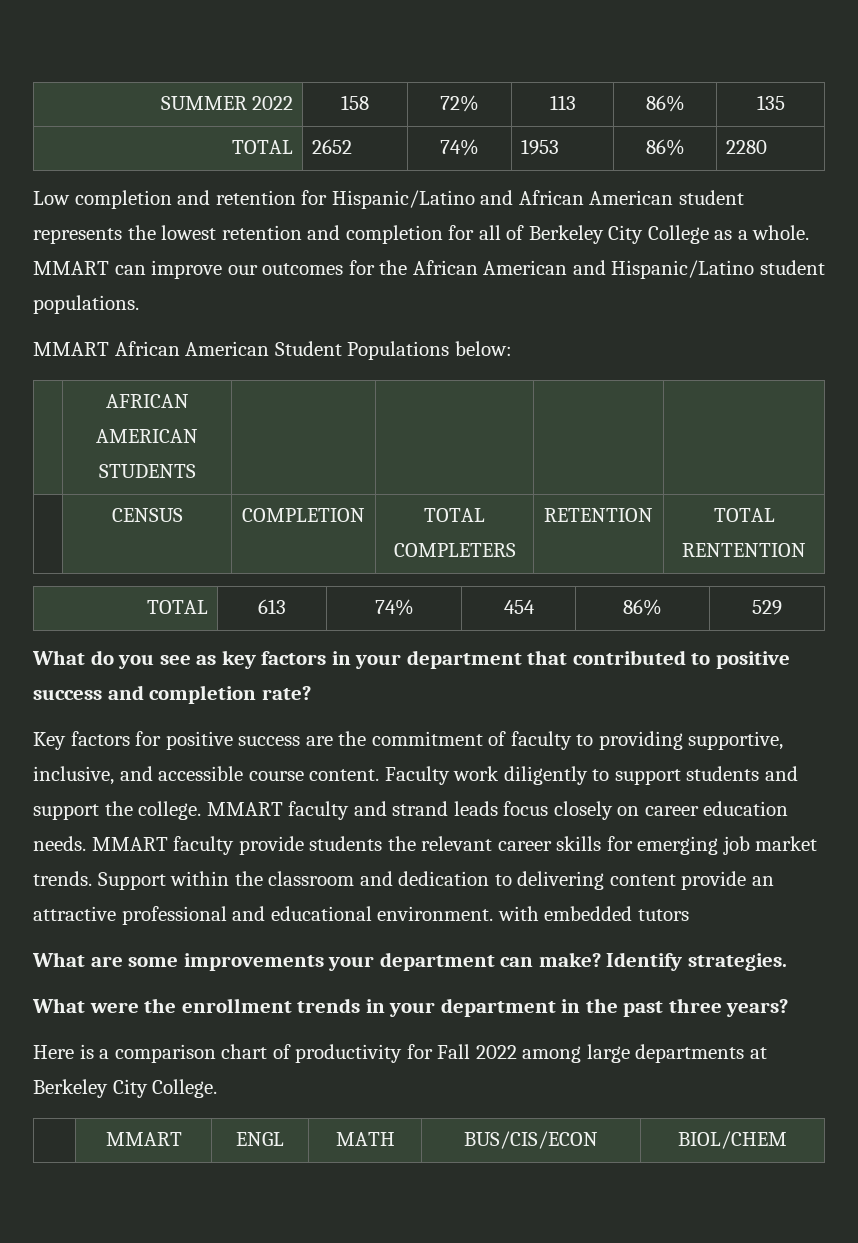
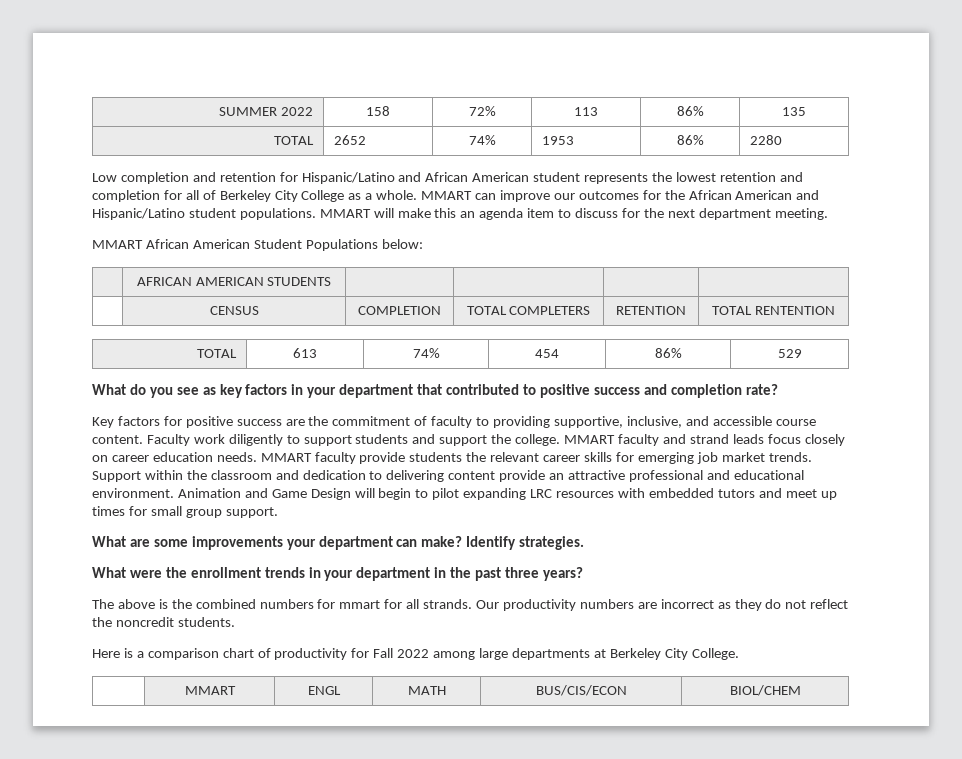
+ MMART will make this an agenda item to discuss for the next department meeting.
- Support within the classroom and dedication to delivering content provide an attractive professional and educational environment. with embedded tutors
+ Support within the classroom and dedication to delivering content provide an attractive professional and educational environment. Animation and Game Design will begin to pilot expanding LRC resources with embedded tutors and meet up times for small group support.
+ The above is the combined numbers for mmart for all strands. Our productivity numbers are incorrect as they do not reflect the noncredit students.

